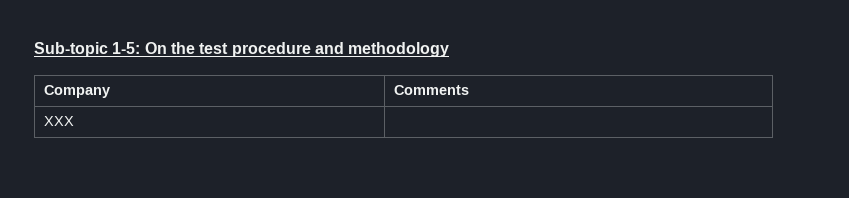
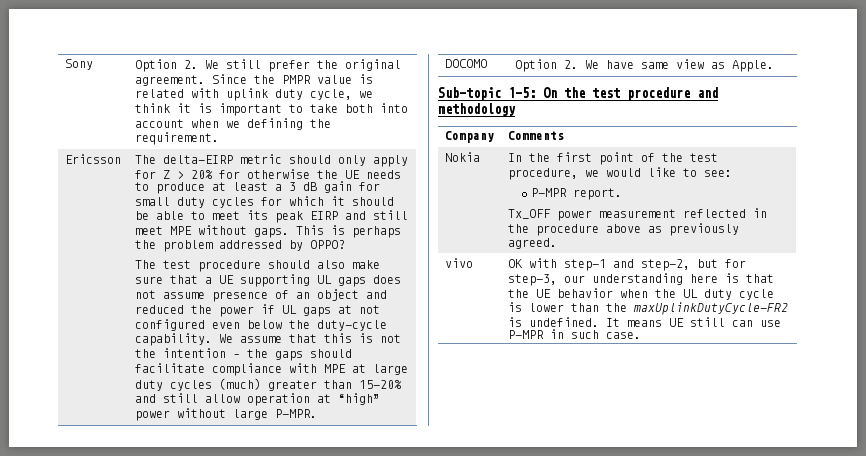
+ Sony | Option 2. We still prefer the original agreement. Since the PMPR value is related with uplink duty cycle, we think it is important to take both into account when we defining the requirement.
+ Ericsson | The delta-EIRP metric should only apply for Z > 20% for otherwise the UE needs to produce at least a 3 dB gain for small duty cycles for which it should be able to meet its peak EIRP and still meet MPE without gaps. This is perhaps the problem addressed by OPPO?
+ The test procedure should also make sure that a UE supporting UL gaps does not assume presence of an object and reduced the power if UL gaps at not configured even below the duty-cycle capability. We assume that this is not the intention – the gaps should facilitate compliance with MPE at large duty cycles (much) greater than 15-20% and still allow operation at “high” power without large P-MPR.
+ DOCOMO | Option 2. We have same view as Apple.
- XXX |
+ Nokia | In the first point of the test procedure, we would like to see:
+ P-MPR report.
+ Tx_OFF power measurement reflected in the procedure above as previously agreed.
+ vivo | OK with step-1 and step-2, but for step-3, our understanding here is that the UE behavior when the UL duty cycle is lower than the maxUplinkDutyCycle-FR2 is undefined. It means UE still can use P-MPR in such case.

